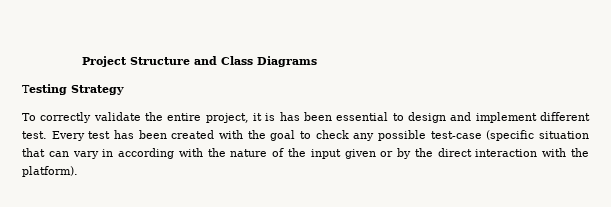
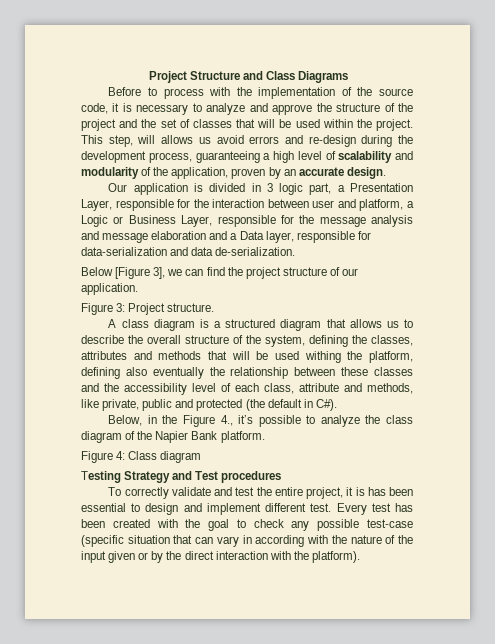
+ Before to process with the implementation of the source code, it is necessary to analyze and approve the structure of the project and the set of classes that will be used within the project. This step, will allows us avoid errors and re-design during the development process, guaranteeing a high level of scalability and modularity of the application, proven by an accurate design.
+ Our application is divided in 3 logic part, a Presentation Layer, responsible for the interaction between user and platform, a Logic or Business Layer, responsible for the message analysis and message elaboration and a Data layer, responsible for data-serialization and data de-serialization.
+ Below [Figure 3], we can find the project structure of our application.
+ Figure 3: Project structure.
+ A class diagram is a structured diagram that allows us to describe the overall structure of the system, defining the classes, attributes and methods that will be used withing the platform, defining also eventually the relationship between these classes and the accessibility level of each class, attribute and methods, like private, public and protected (the default in C#).
+ Below, in the Figure 4., it’s possible to analyze the class diagram of the Napier Bank platform.
+ Figure 4: Class diagram
- Testing Strategy
+ Testing Strategy and Test procedures
- To correctly validate the entire project, it is has been essential to design and implement different test.
+ To correctly validate and test the entire project, it is has been essential to design and implement different test.

